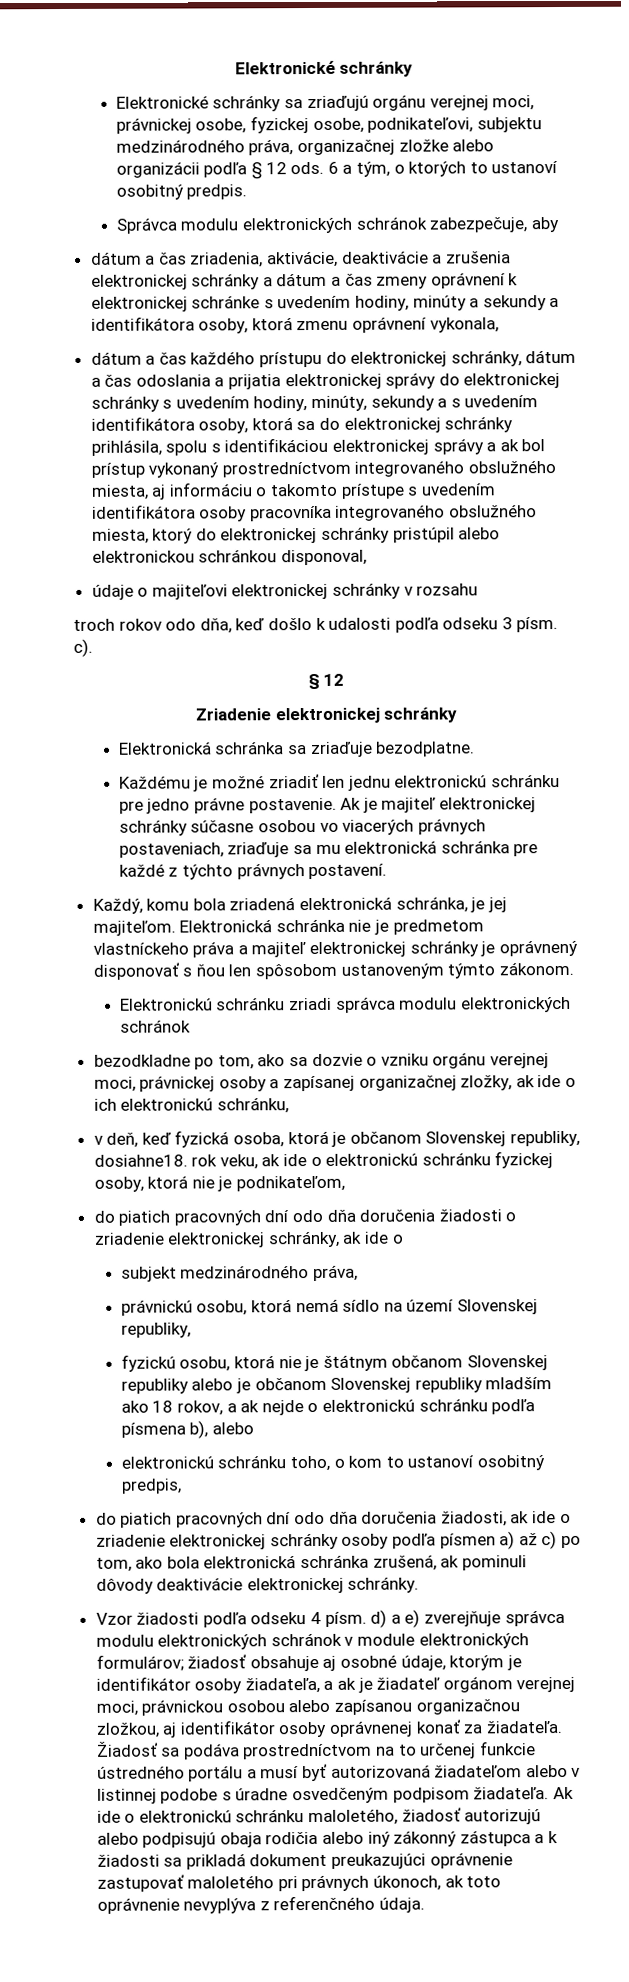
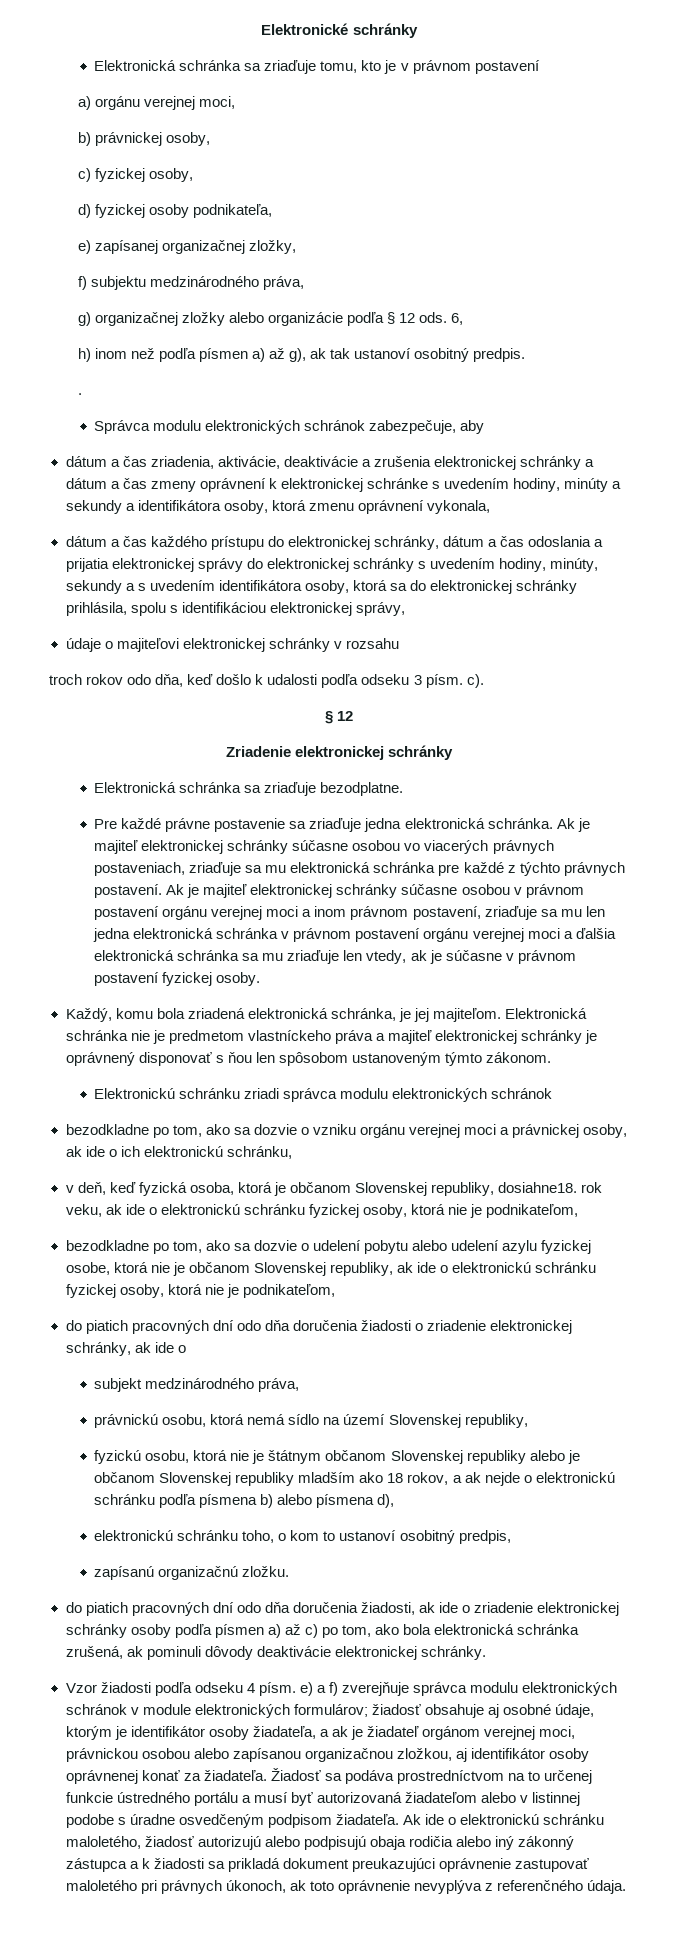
- Elektronické schránky sa zriaďujú orgánu verejnej moci, právnickej osobe, fyzickej osobe, podnikateľovi, subjektu medzinárodného práva, organizačnej zložke alebo organizácii podľa § 12 ods. 6 a tým, o ktorých to ustanoví osobitný predpis.
+ Elektronická schránka sa zriaďuje tomu, kto je v právnom postavení
+ a) orgánu verejnej moci,
+ b) právnickej osoby,
+ c) fyzickej osoby,
+ d) fyzickej osoby podnikateľa,
+ e) zapísanej organizačnej zložky,
+ f) subjektu medzinárodného práva,
+ g) organizačnej zložky alebo organizácie podľa § 12 ods. 6,
+ h) inom než podľa písmen a) až g), ak tak ustanoví osobitný predpis.
+ .
- dátum a čas každého prístupu do elektronickej schránky, dátum a čas odoslania a prijatia elektronickej správy do elektronickej schránky s uvedením hodiny, minúty, sekundy a s uvedením identifikátora osoby, ktorá sa do elektronickej schránky prihlásila, spolu s identifikáciou elektronickej správy a ak bol prístup vykonaný prostredníctvom integrovaného obslužného miesta, aj informáciu o takomto prístupe s uvedením identifikátora osoby pracovníka integrovaného obslužného miesta, ktorý do elektronickej schránky pristúpil alebo elektronickou schránkou disponoval,
+ dátum a čas každého prístupu do elektronickej schránky, dátum a čas odoslania a prijatia elektronickej správy do elektronickej schránky s uvedením hodiny, minúty, sekundy a s uvedením identifikátora osoby, ktorá sa do elektronickej schránky prihlásila, spolu s identifikáciou elektronickej správy,
- Každému je možné zriadiť len jednu elektronickú schránku pre jedno právne postavenie.
+ Pre každé právne postavenie sa zriaďuje jedna elektronická schránka.
+ Ak je majiteľ elektronickej schránky súčasne osobou v právnom postavení orgánu verejnej moci a inom právnom postavení, zriaďuje sa mu len jedna elektronická schránka v právnom postavení orgánu verejnej moci a ďalšia elektronická schránka sa mu zriaďuje len vtedy, ak je súčasne v právnom postavení fyzickej osoby.
- bezodkladne po tom, ako sa dozvie o vzniku orgánu verejnej moci, právnickej osoby a zapísanej organizačnej zložky, ak ide o ich elektronickú schránku,
+ bezodkladne po tom, ako sa dozvie o vzniku orgánu verejnej moci a právnickej osoby, ak ide o ich elektronickú schránku,
+ bezodkladne po tom, ako sa dozvie o udelení pobytu alebo udelení azylu fyzickej osobe, ktorá nie je občanom Slovenskej republiky, ak ide o elektronickú schránku fyzickej osoby, ktorá nie je podnikateľom,
- fyzickú osobu, ktorá nie je štátnym občanom Slovenskej republiky alebo je občanom Slovenskej republiky mladším ako 18 rokov, a ak nejde o elektronickú schránku podľa písmena b), alebo
+ fyzickú osobu, ktorá nie je štátnym občanom Slovenskej republiky alebo je občanom Slovenskej republiky mladším ako 18 rokov, a ak nejde o elektronickú schránku podľa písmena b) alebo písmena d),
+ zapísanú organizačnú zložku.
- Vzor žiadosti podľa odseku 4 písm. d) a e) zverejňuje správca modulu elektronických schránok v module elektronických formulárov; žiadosť obsahuje aj osobné údaje, ktorým je identifikátor osoby žiadateľa, a ak je žiadateľ orgánom verejnej moci, právnickou osobou alebo zapísanou organizačnou zložkou, aj identifikátor osoby oprávnenej konať za žiadateľa.
+ Vzor žiadosti podľa odseku 4 písm. e) a f) zverejňuje správca modulu elektronických schránok v module elektronických formulárov; žiadosť obsahuje aj osobné údaje, ktorým je identifikátor osoby žiadateľa, a ak je žiadateľ orgánom verejnej moci, právnickou osobou alebo zapísanou organizačnou zložkou, aj identifikátor osoby oprávnenej konať za žiadateľa.

